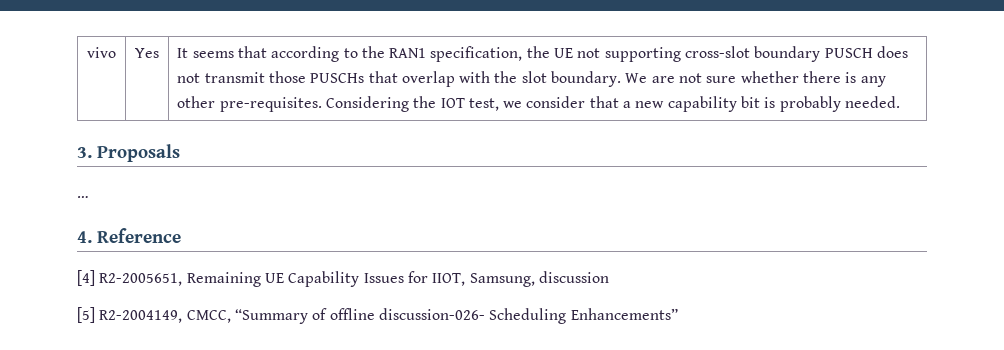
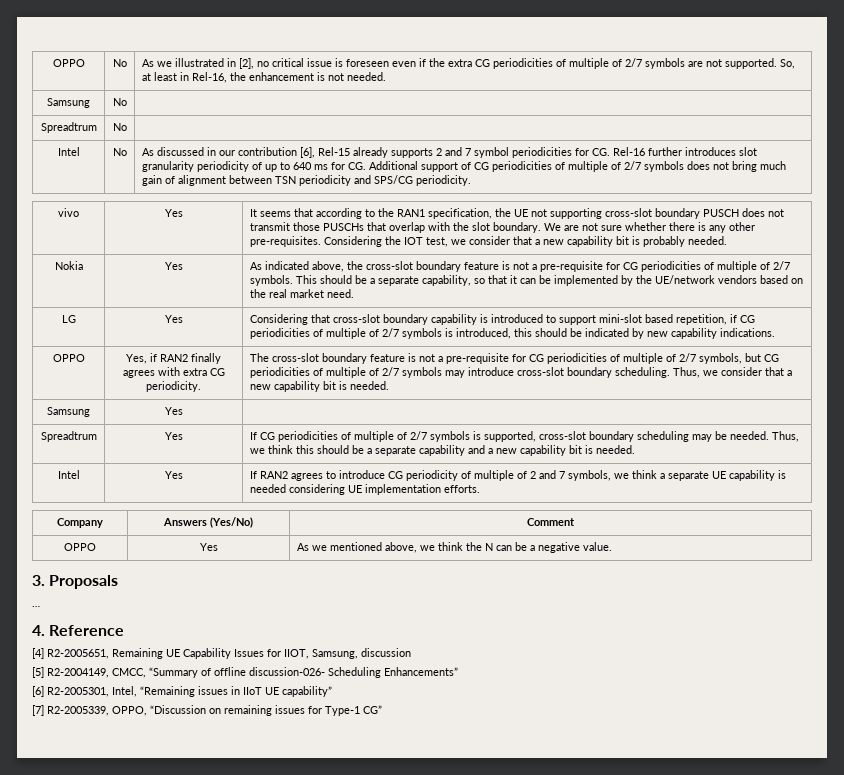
+ OPPO | No | As we illustrated in [2], no critical issue is foreseen even if the extra CG periodicities of multiple of 2/7 symbols are not supported. So, at least in Rel-16, the enhancement is not needed.
+ Samsung | No |
+ Spreadtrum | No |
+ Intel | No | As discussed in our contribution [6], Rel-15 already supports 2 and 7 symbol periodicities for CG. Rel-16 further introduces slot granularity periodicity of up to 640 ms for CG. Additional support of CG periodicities of multiple of 2/7 symbols does not bring much gain of alignment between TSN periodicity and SPS/CG periodicity.
+ Nokia | Yes | As indicated above, the cross-slot boundary feature is not a pre-requisite for CG periodicities of multiple of 2/7 symbols. This should be a separate capability, so that it can be implemented by the UE/network vendors based on the real market need.
+ LG | Yes | Considering that cross-slot boundary capability is introduced to support mini-slot based repetition, if CG periodicities of multiple of 2/7 symbols is introduced, this should be indicated by new capability indications.
+ OPPO | Yes, if RAN2 finally agrees with extra CG periodicity. | The cross-slot boundary feature is not a pre-requisite for CG periodicities of multiple of 2/7 symbols, but CG periodicities of multiple of 2/7 symbols may introduce cross-slot boundary scheduling. Thus, we consider that a new capability bit is needed.
+ Samsung | Yes |
+ Spreadtrum | Yes | If CG periodicities of multiple of 2/7 symbols is supported, cross-slot boundary scheduling may be needed. Thus, we think this should be a separate capability and a new capability bit is needed.
+ Intel | Yes | If RAN2 agrees to introduce CG periodicity of multiple of 2 and 7 symbols, we think a separate UE capability is needed considering UE implementation efforts.
+ Company | Answers (Yes/No) | Comment
+ OPPO | Yes | As we mentioned above, we think the N can be a negative value.
+ [6] R2-2005301, Intel, “Remaining issues in IIoT UE capability”
+ [7] R2-2005339, OPPO, “Discussion on remaining issues for Type-1 CG”

